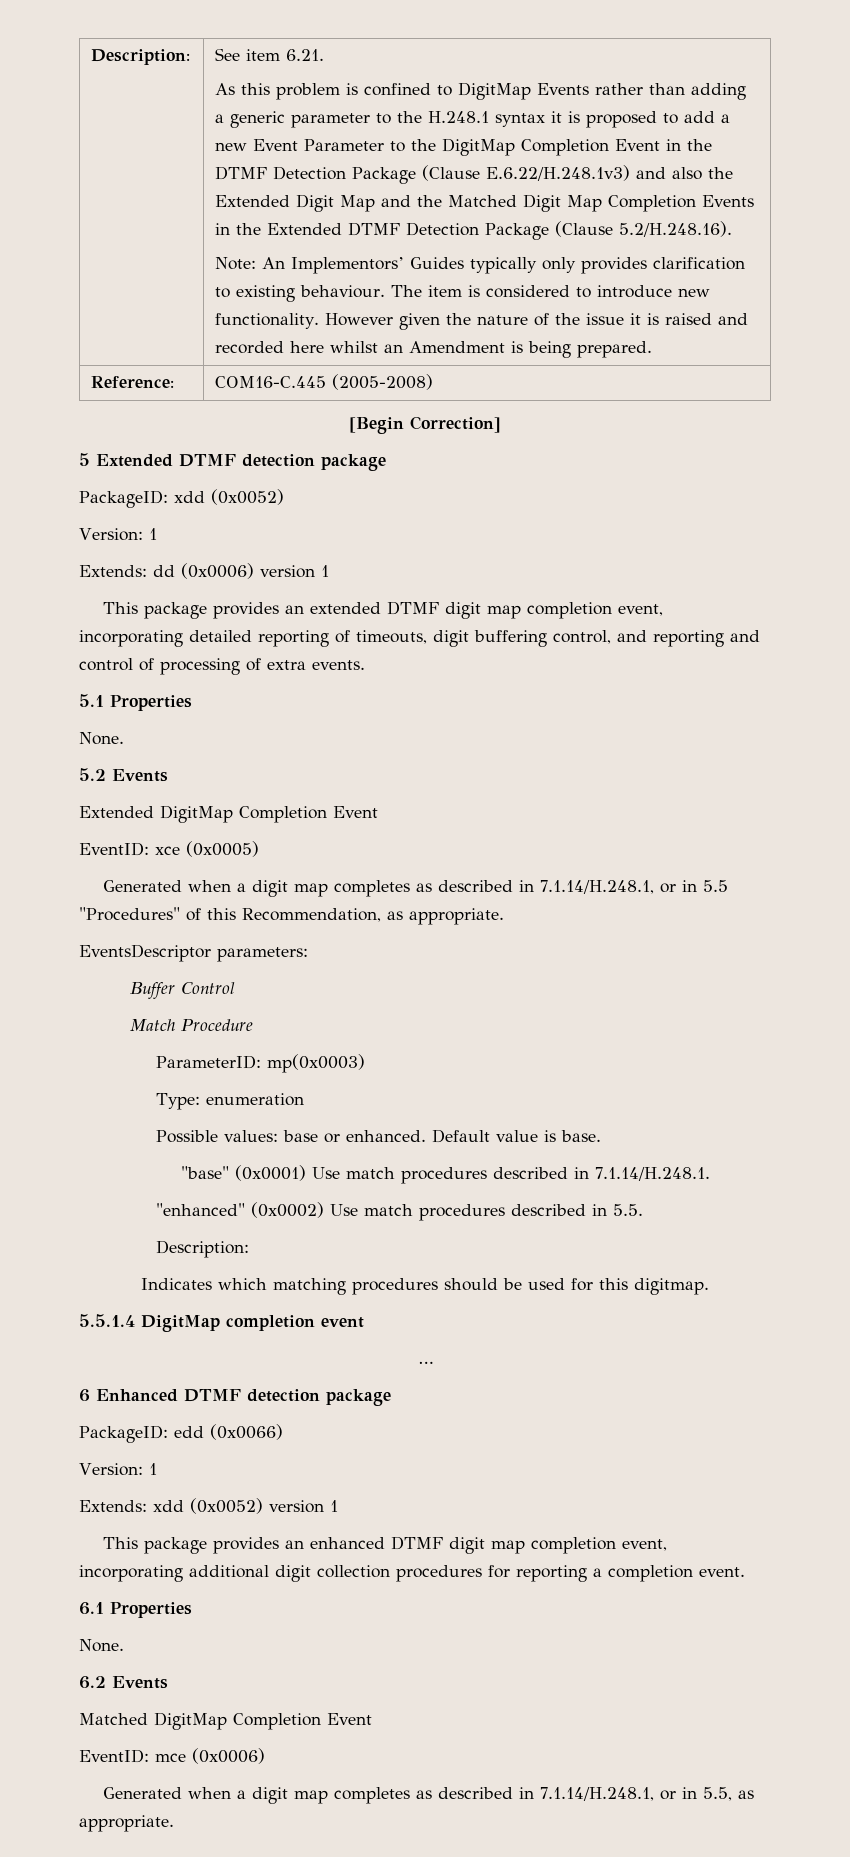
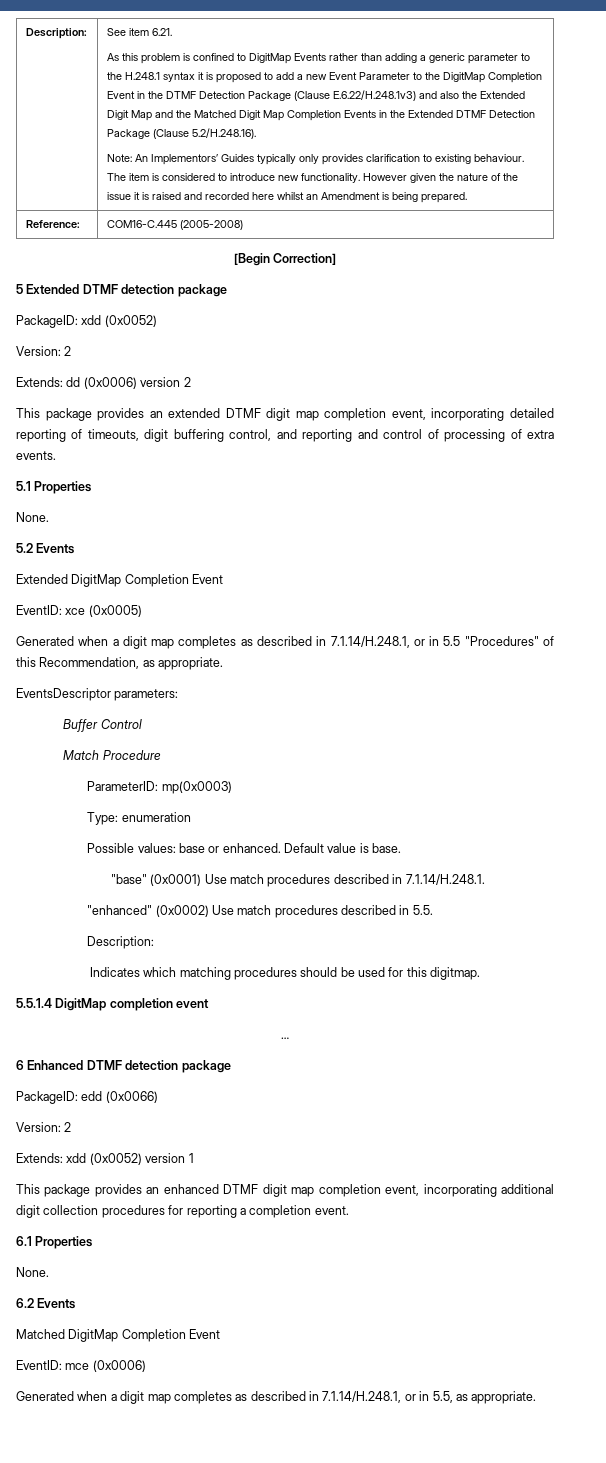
  PackageID: xdd (0x0052)
- Version: 1
+ Version: 2
- Extends: dd (0x0006) version 1
+ Extends: dd (0x0006) version 2
  PackageID: edd (0x0066)
- Version: 1
+ Version: 2

